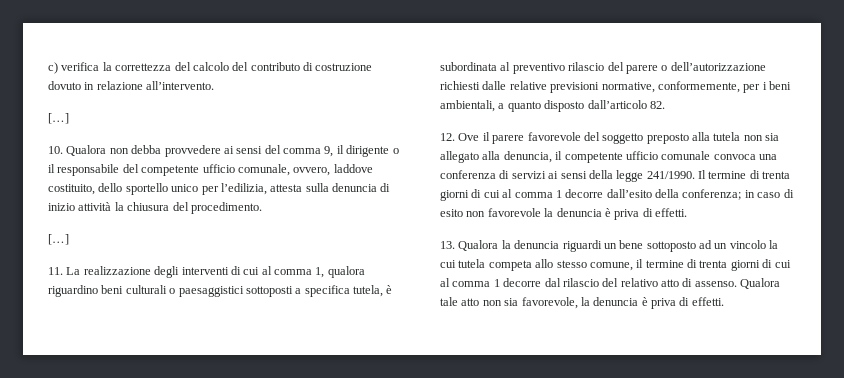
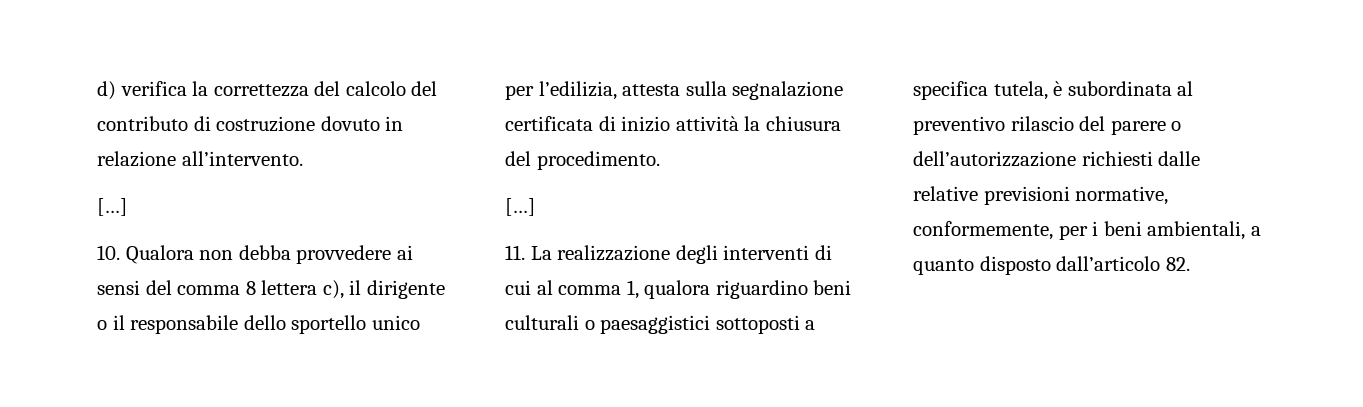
- c) verifica la correttezza del calcolo del contributo di costruzione dovuto in relazione all’intervento.
+ d) verifica la correttezza del calcolo del contributo di costruzione dovuto in relazione all’intervento.
- 10. Qualora non debba provvedere ai sensi del comma 9, il dirigente o il responsabile del competente ufficio comunale, ovvero, laddove costituito, dello sportello unico per l’edilizia, attesta sulla denuncia di inizio attività la chiusura del procedimento.
+ 10. Qualora non debba provvedere ai sensi del comma 8 lettera c), il dirigente o il responsabile dello sportello unico per l’edilizia, attesta sulla segnalazione certificata di inizio attività la chiusura del procedimento.
- 12. Ove il parere favorevole del soggetto preposto alla tutela non sia allegato alla denuncia, il competente ufficio comunale convoca una conferenza di servizi ai sensi della legge 241/1990. Il termine di trenta giorni di cui al comma 1 decorre dall’esito della conferenza; in caso di esito non favorevole la denuncia è priva di effetti.
- 13. Qualora la denuncia riguardi un bene sottoposto ad un vincolo la cui tutela competa allo stesso comune, il termine di trenta giorni di cui al comma 1 decorre dal rilascio del relativo atto di assenso. Qualora tale atto non sia favorevole, la denuncia è priva di effetti.

